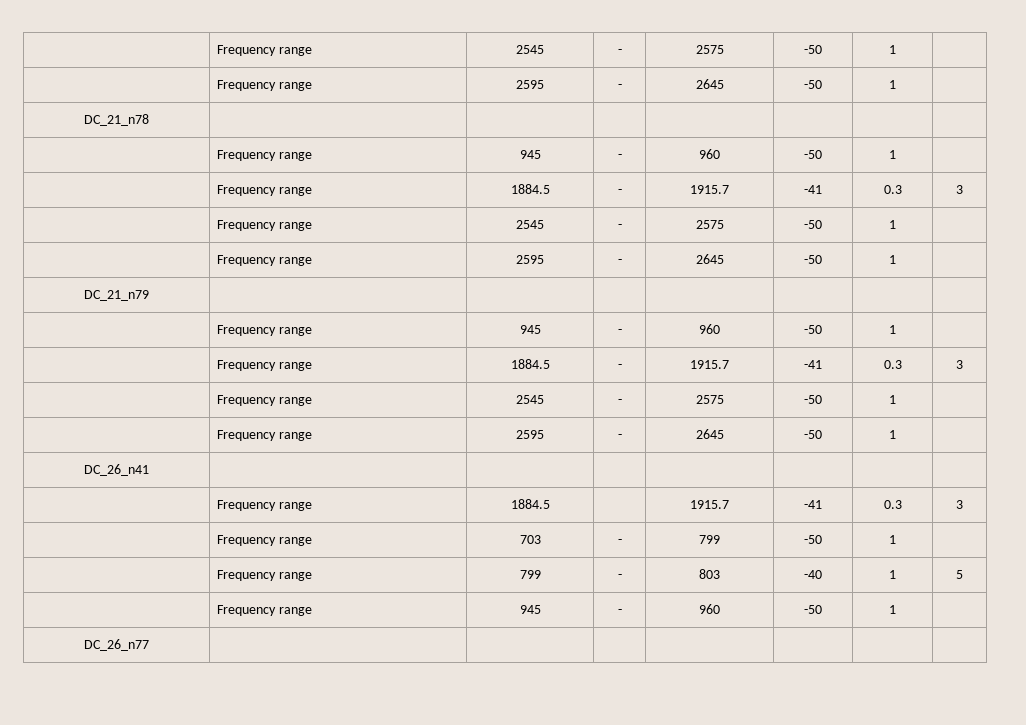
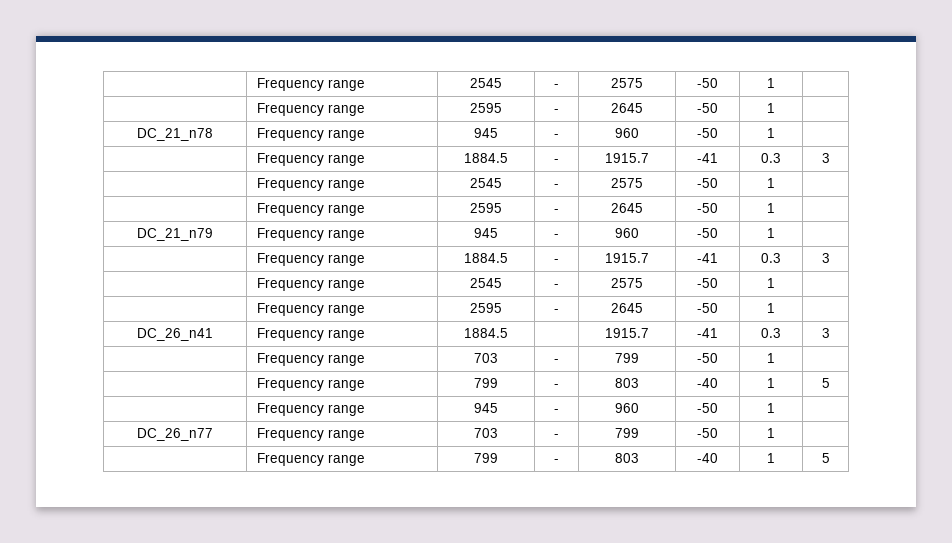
- DC_21_n78 | | | | | | |
- | Frequency range | 945 | - | 960 | -50 | 1 |
+ DC_21_n78 | Frequency range | 945 | - | 960 | -50 | 1 |
- DC_21_n79 | | | | | | |
- | Frequency range | 945 | - | 960 | -50 | 1 |
+ DC_21_n79 | Frequency range | 945 | - | 960 | -50 | 1 |
- DC_26_n41 | | | | | | |
- | Frequency range | 1884.5 | | 1915.7 | -41 | 0.3 | 3
+ DC_26_n41 | Frequency range | 1884.5 | | 1915.7 | -41 | 0.3 | 3
- DC_26_n77 | | | | | | |
+ DC_26_n77 | Frequency range | 703 | - | 799 | -50 | 1 |
+ | Frequency range | 799 | - | 803 | -40 | 1 | 5

